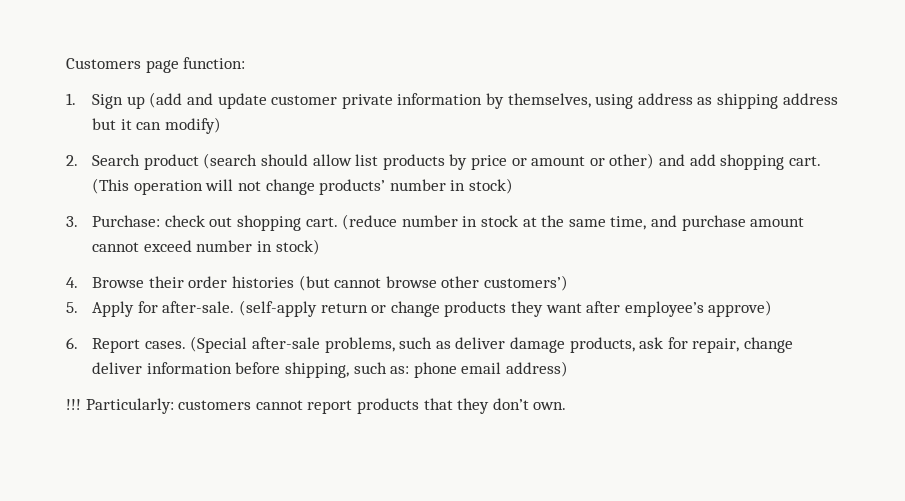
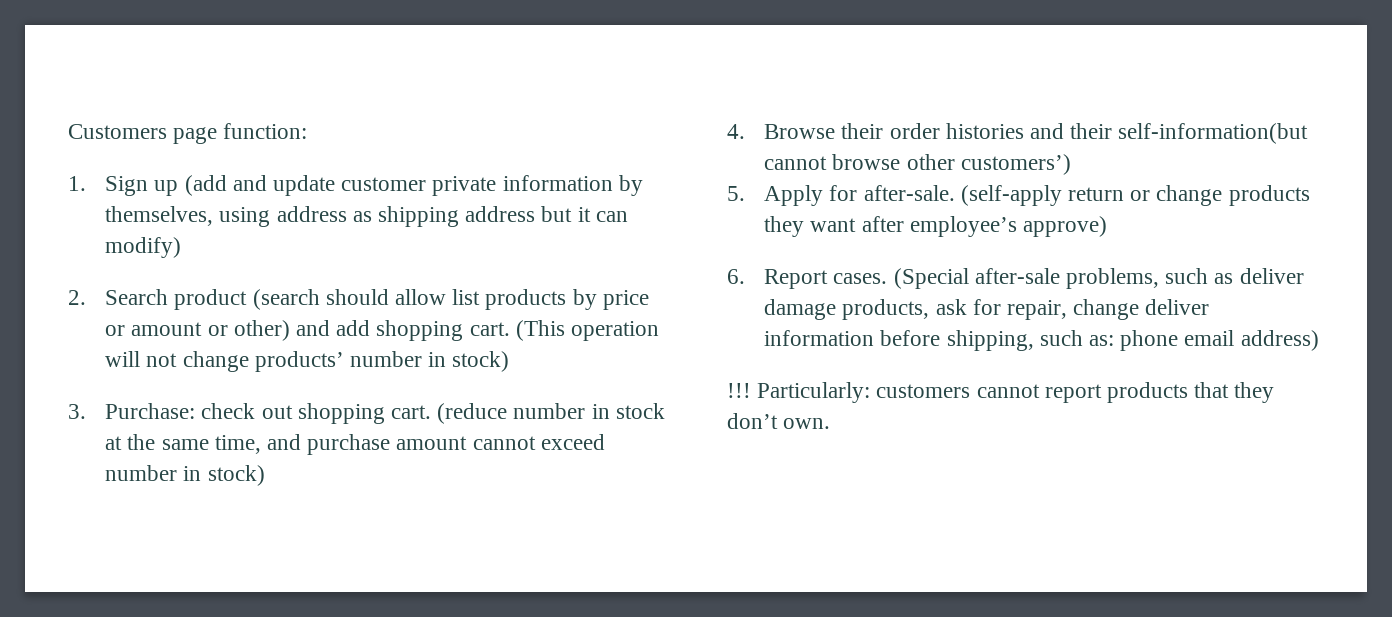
- 4. Browse their order histories (but cannot browse other customers’)
+ 4. Browse their order histories and their self-information(but cannot browse other customers’)

